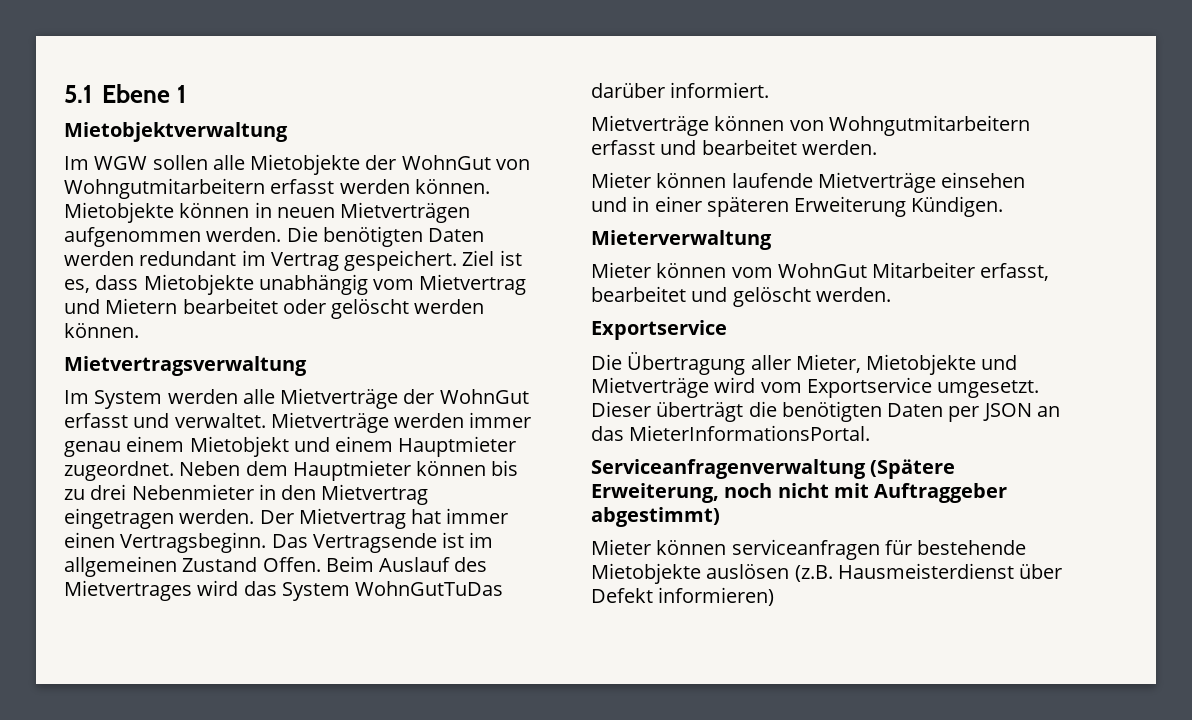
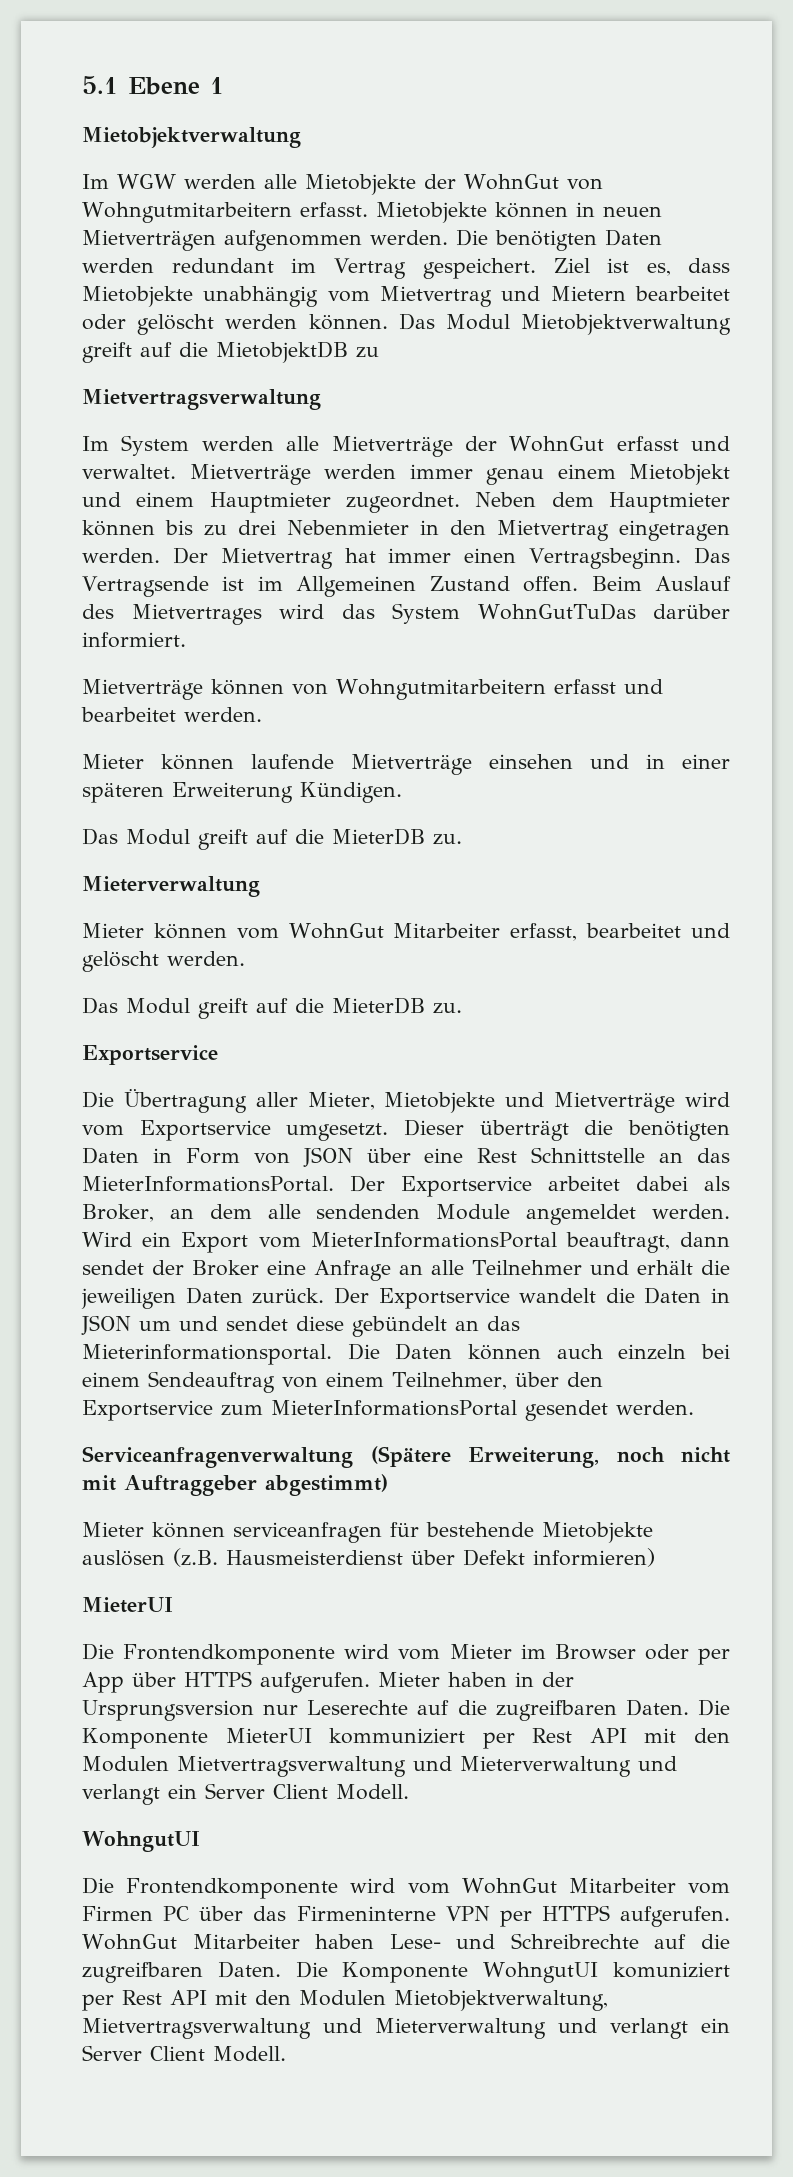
- Im WGW sollen alle Mietobjekte der WohnGut von Wohngutmitarbeitern erfasst werden können.
+ Im WGW werden alle Mietobjekte der WohnGut von Wohngutmitarbeitern erfasst.
+ Das Modul Mietobjektverwaltung greift auf die MietobjektDB zu
- Das Vertragsende ist im allgemeinen Zustand Offen.
+ Das Vertragsende ist im Allgemeinen Zustand offen.
  Mieter können laufende Mietverträge einsehen und in einer späteren Erweiterung Kündigen.
+ Das Modul greift auf die MieterDB zu.
  Mieter können vom WohnGut Mitarbeiter erfasst, bearbeitet und gelöscht werden.
+ Das Modul greift auf die MieterDB zu.
- Dieser überträgt die benötigten Daten per JSON an das MieterInformationsPortal.
+ Dieser überträgt die benötigten Daten in Form von JSON über eine Rest Schnittstelle an das MieterInformationsPortal. Der Exportservice arbeitet dabei als Broker, an dem alle sendenden Module angemeldet werden. Wird ein Export vom MieterInformationsPortal beauftragt, dann sendet der Broker eine Anfrage an alle Teilnehmer und erhält die jeweiligen Daten zurück. Der Exportservice wandelt die Daten in JSON um und sendet diese gebündelt an das Mieterinformationsportal. Die Daten können auch einzeln bei einem Sendeauftrag von einem Teilnehmer, über den Exportservice zum MieterInformationsPortal gesendet werden.
  Mieter können serviceanfragen für bestehende Mietobjekte auslösen (z.B. Hausmeisterdienst über Defekt informieren)
+ MieterUI
+ Die Frontendkomponente wird vom Mieter im Browser oder per App über HTTPS aufgerufen. Mieter haben in der Ursprungsversion nur Leserechte auf die zugreifbaren Daten. Die Komponente MieterUI kommuniziert per Rest API mit den Modulen Mietvertragsverwaltung und Mieterverwaltung und verlangt ein Server Client Modell.
+ WohngutUI
+ Die Frontendkomponente wird vom WohnGut Mitarbeiter vom Firmen PC über das Firmeninterne VPN per HTTPS aufgerufen. WohnGut Mitarbeiter haben Lese- und Schreibrechte auf die zugreifbaren Daten. Die Komponente WohngutUI komuniziert per Rest API mit den Modulen Mietobjektverwaltung, Mietvertragsverwaltung und Mieterverwaltung und verlangt ein Server Client Modell.

